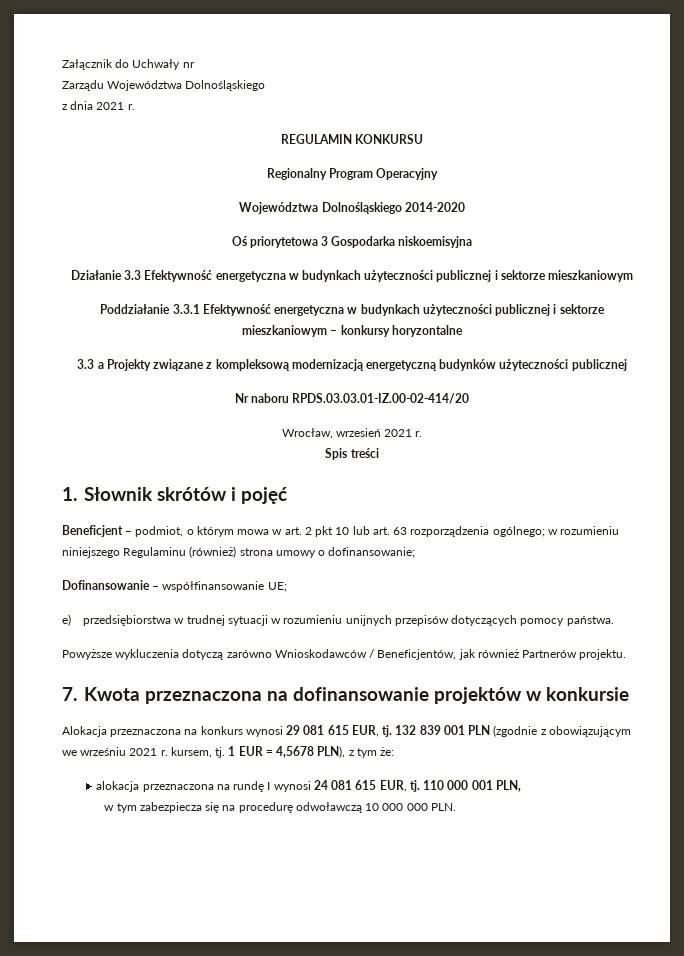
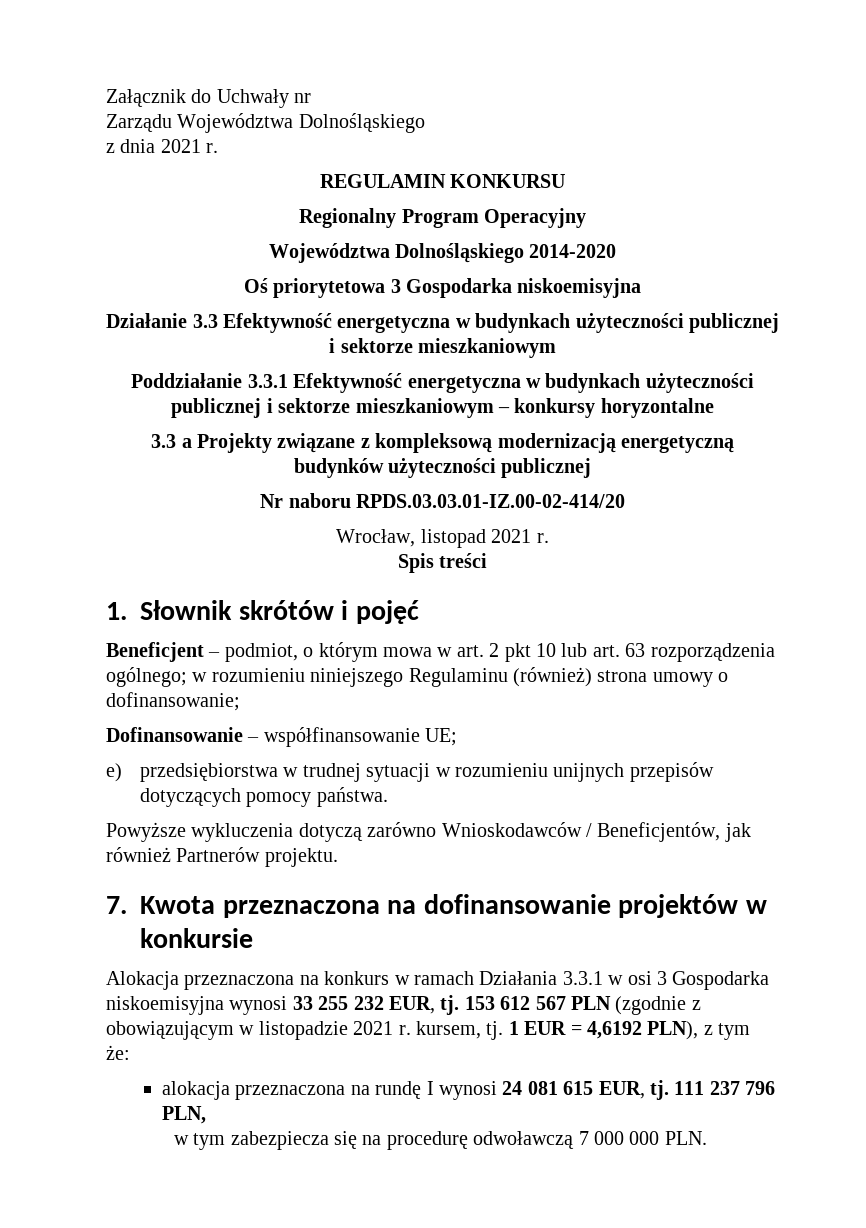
- Wrocław, wrzesień 2021 r.
+ Wrocław, listopad 2021 r.
- Alokacja przeznaczona na konkurs wynosi 29 081 615 EUR, tj. 132 839 001 PLN (zgodnie z obowiązującym we wrześniu 2021 r. kursem, tj.
+ Alokacja przeznaczona na konkurs w ramach Działania 3.3.1 w osi 3 Gospodarka niskoemisyjna wynosi 33 255 232 EUR, tj. 153 612 567 PLN (zgodnie z obowiązującym w listopadzie 2021 r. kursem, tj.
- 1 EUR = 4,5678 PLN), z tym że:
+ 1 EUR = 4,6192 PLN), z tym że:
- 110 000 001 PLN,
+ 111 237 796 PLN,
- w tym zabezpiecza się na procedurę odwoławczą 10 000 000 PLN.
+ w tym zabezpiecza się na procedurę odwoławczą 7 000 000 PLN.

